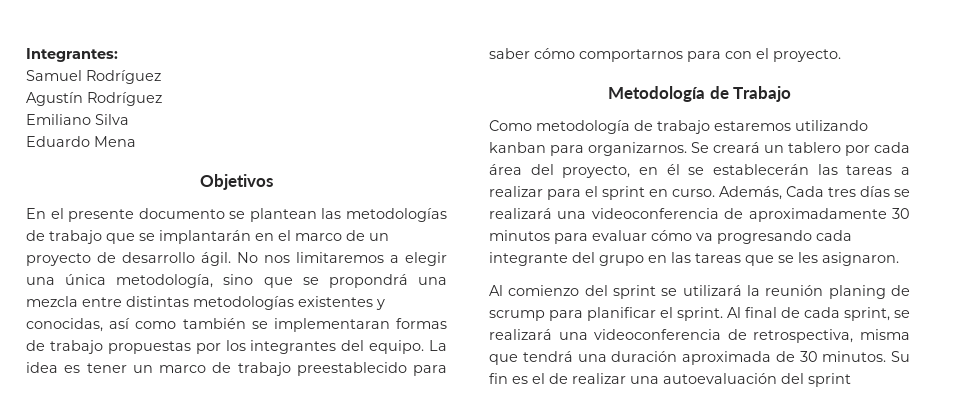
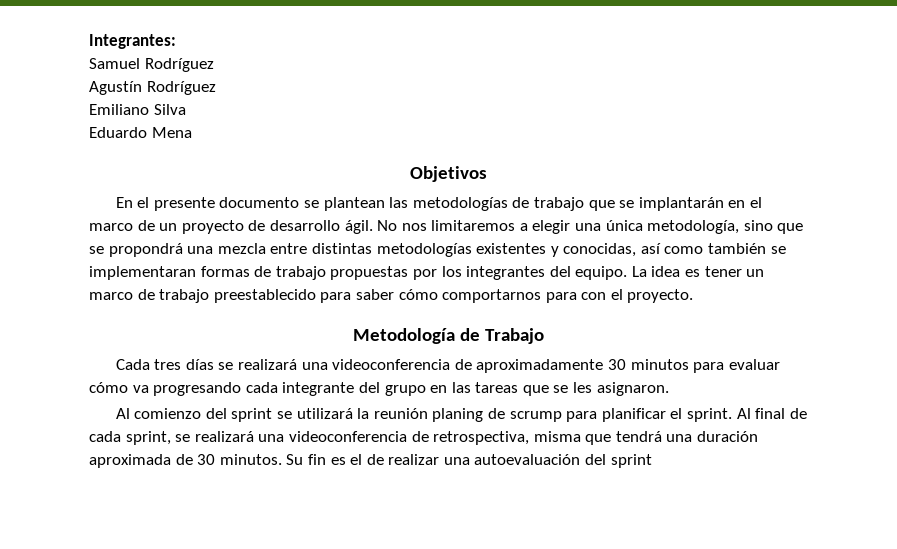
- Como metodología de trabajo estaremos utilizando kanban para organizarnos. Se creará un tablero por cada área del proyecto, en él se establecerán las tareas a realizar para el sprint en curso. Además, Cada tres días se realizará una videoconferencia de aproximadamente 30 minutos para evaluar cómo va progresando cada integrante del grupo en las tareas que se les asignaron.
+ Cada tres días se realizará una videoconferencia de aproximadamente 30 minutos para evaluar cómo va progresando cada integrante del grupo en las tareas que se les asignaron.

